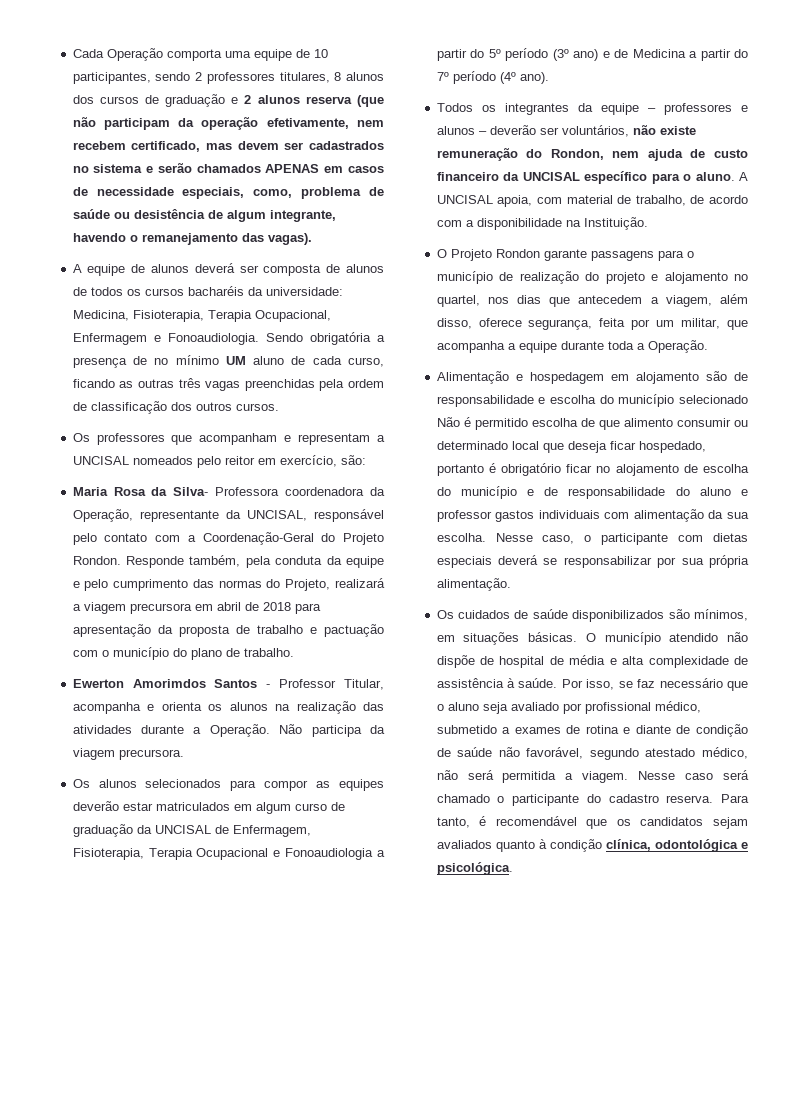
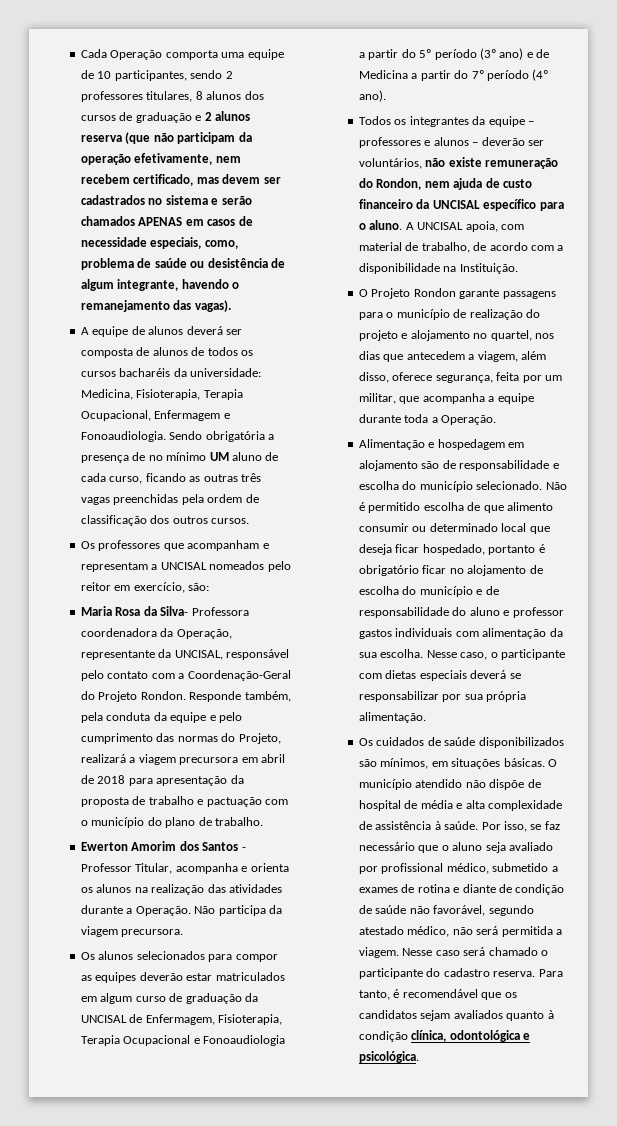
- Ewerton Amorimdos Santos - Professor Titular, acompanha e orienta os alunos na realização das atividades durante a Operação.
+ Ewerton Amorim dos Santos - Professor Titular, acompanha e orienta os alunos na realização das atividades durante a Operação.
- Alimentação e hospedagem em alojamento são de responsabilidade e escolha do município selecionado Não é permitido escolha de que alimento consumir ou determinado local que deseja ficar hospedado, portanto é obrigatório ficar no alojamento de escolha do município e de responsabilidade do aluno e professor gastos individuais com alimentação da sua escolha.
+ Alimentação e hospedagem em alojamento são de responsabilidade e escolha do município selecionado. Não é permitido escolha de que alimento consumir ou determinado local que deseja ficar hospedado, portanto é obrigatório ficar no alojamento de escolha do município e de responsabilidade do aluno e professor gastos individuais com alimentação da sua escolha.

